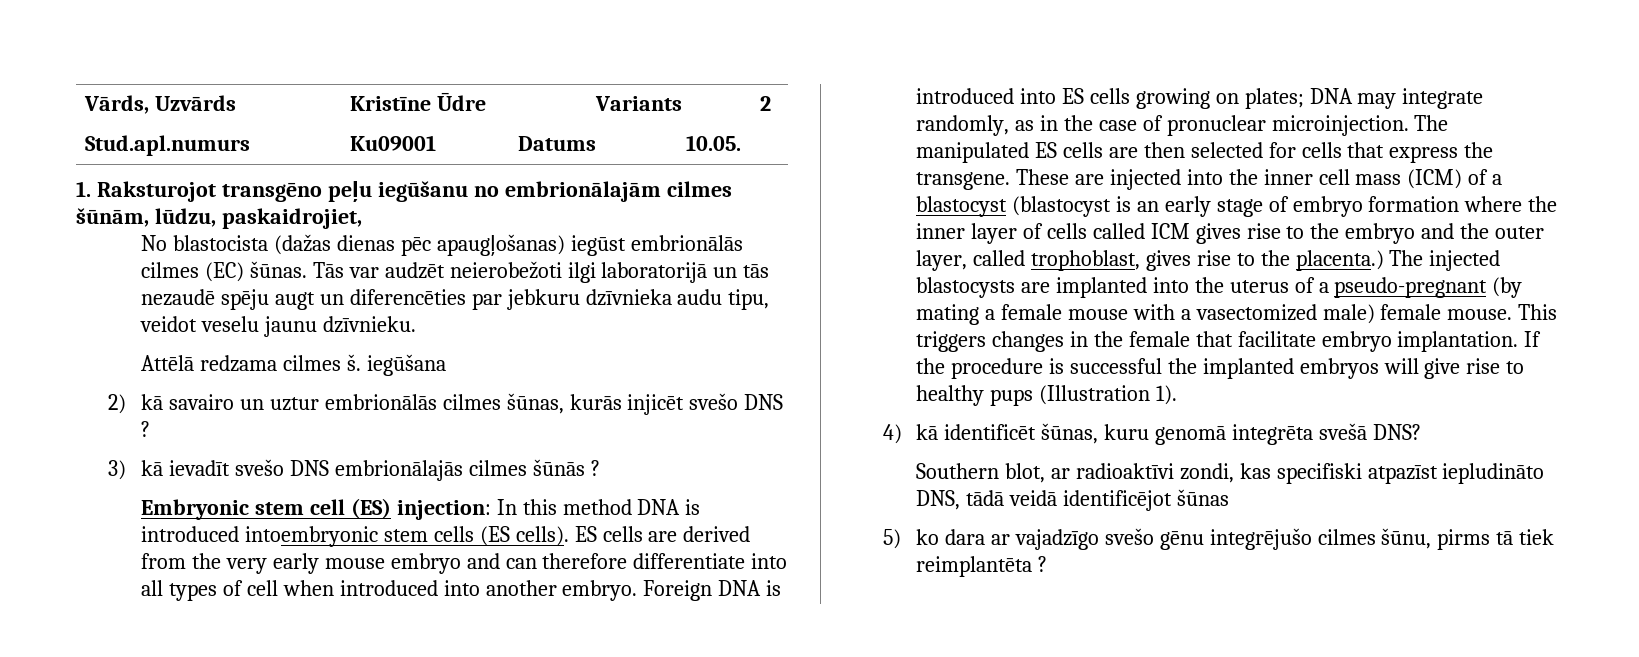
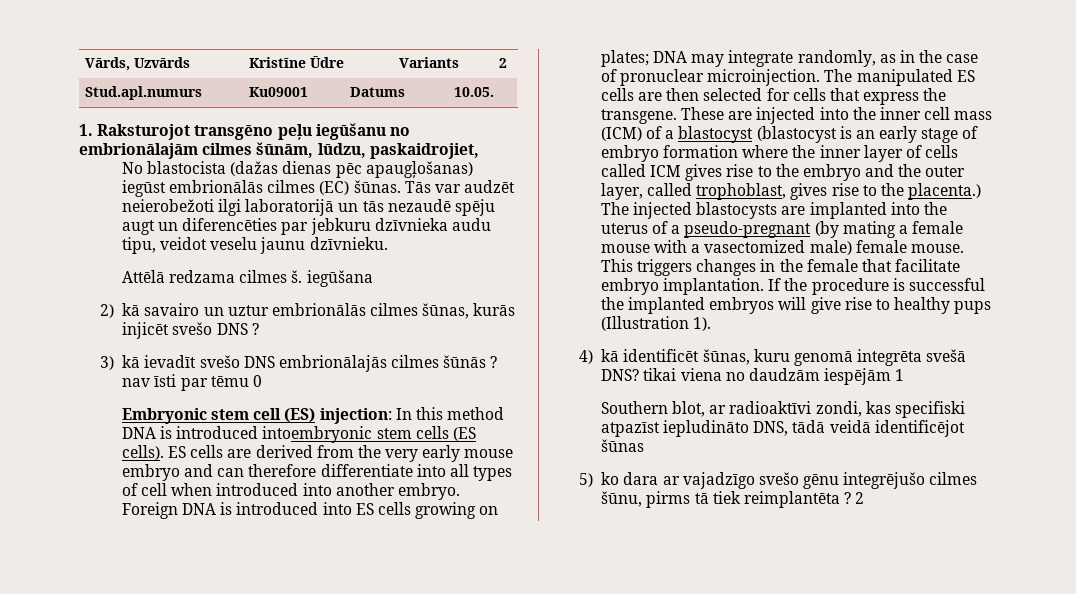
- 3) kā ievadīt svešo DNS embrionālajās cilmes šūnās ?
+ 3) kā ievadīt svešo DNS embrionālajās cilmes šūnās ? nav īsti par tēmu 0
- 4) kā identificēt šūnas, kuru genomā integrēta svešā DNS?
+ 4) kā identificēt šūnas, kuru genomā integrēta svešā DNS? tikai viena no daudzām iespējām 1
- 5) ko dara ar vajadzīgo svešo gēnu integrējušo cilmes šūnu, pirms tā tiek reimplantēta ?
+ 5) ko dara ar vajadzīgo svešo gēnu integrējušo cilmes šūnu, pirms tā tiek reimplantēta ? 2

